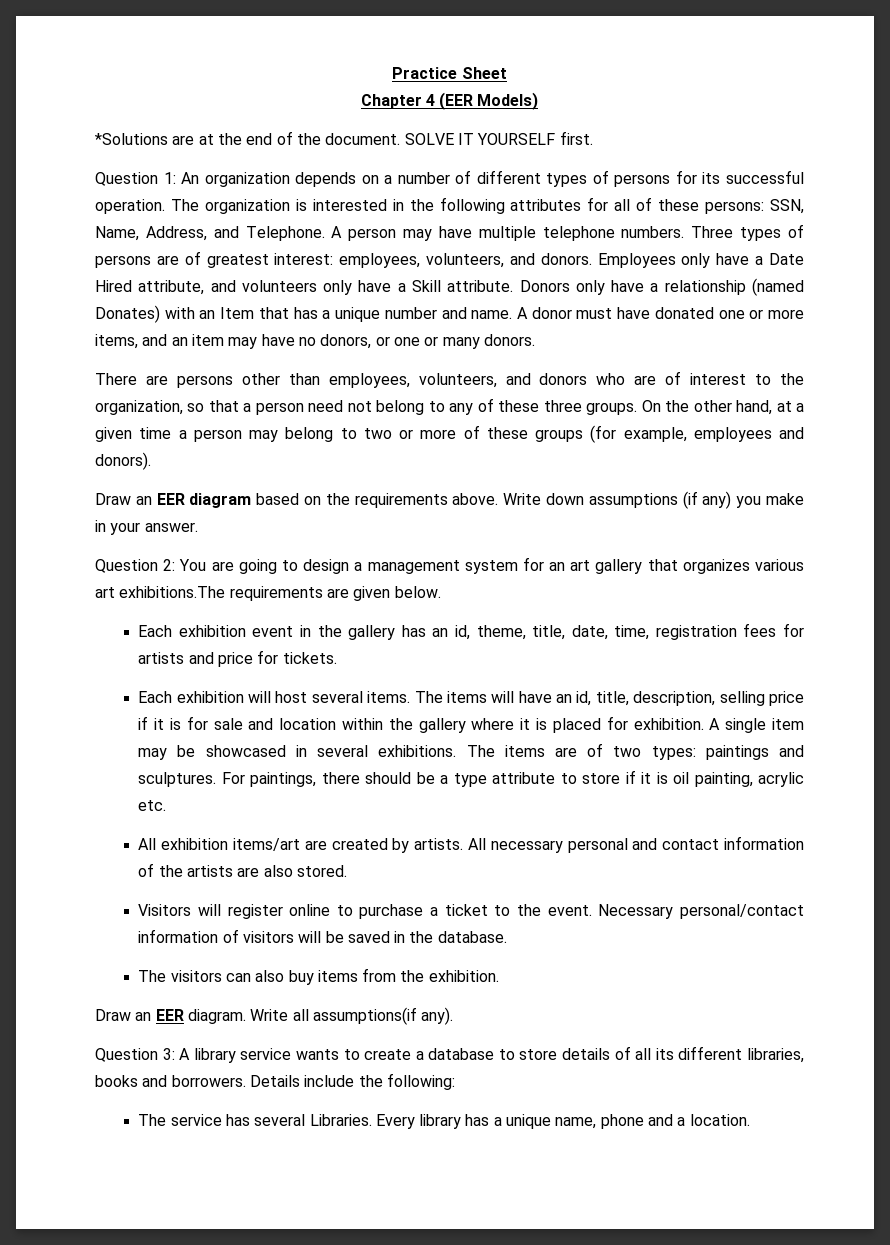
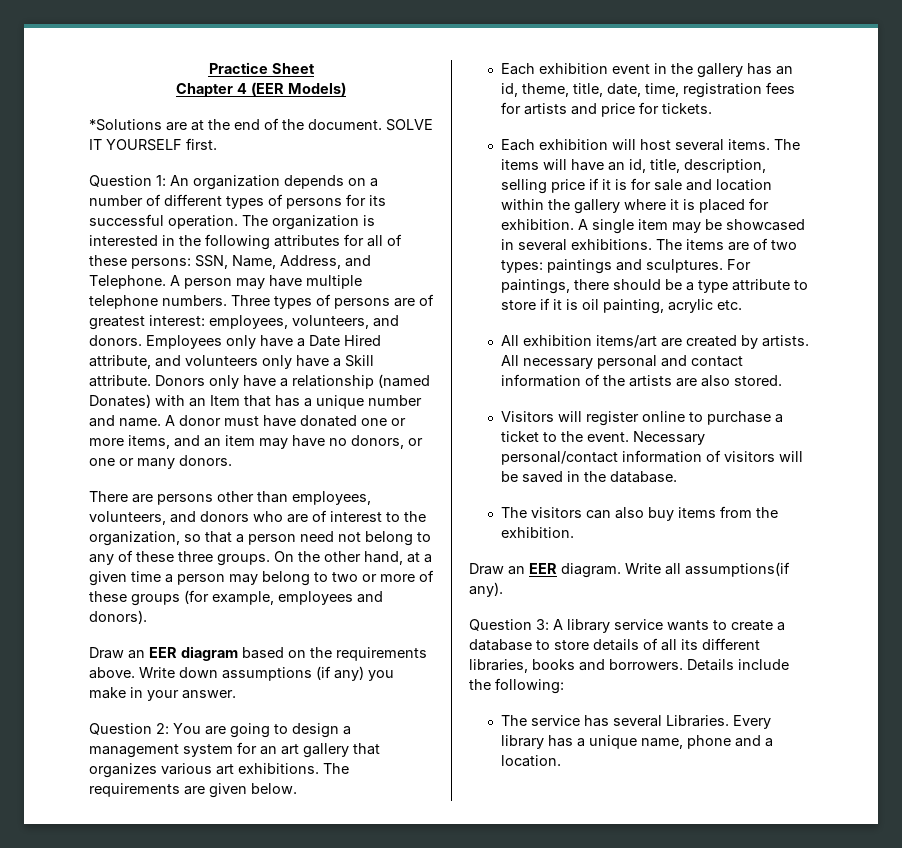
- Question 2: You are going to design a management system for an art gallery that organizes various art exhibitions.The requirements are given below.
+ Question 2: You are going to design a management system for an art gallery that organizes various art exhibitions. The requirements are given below.

